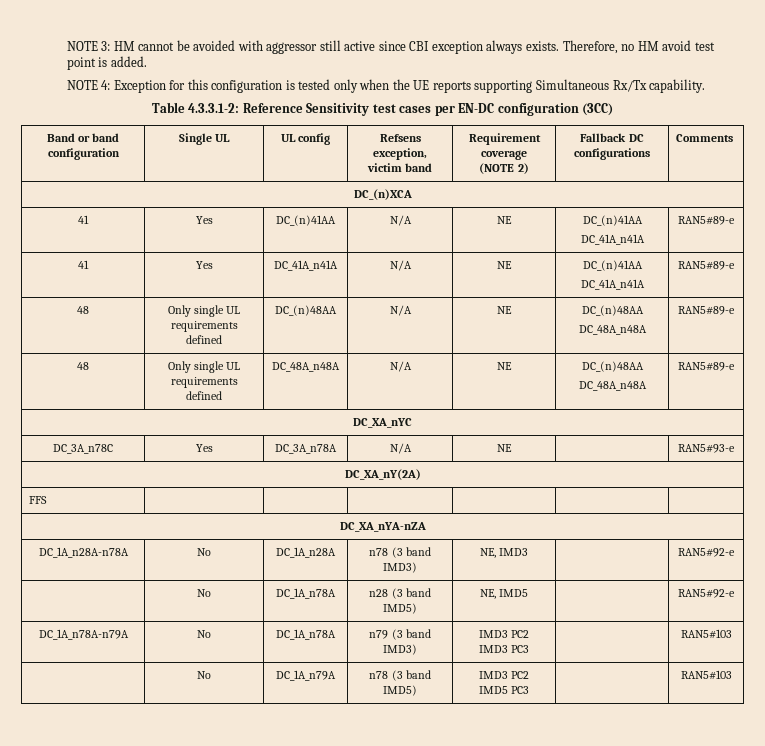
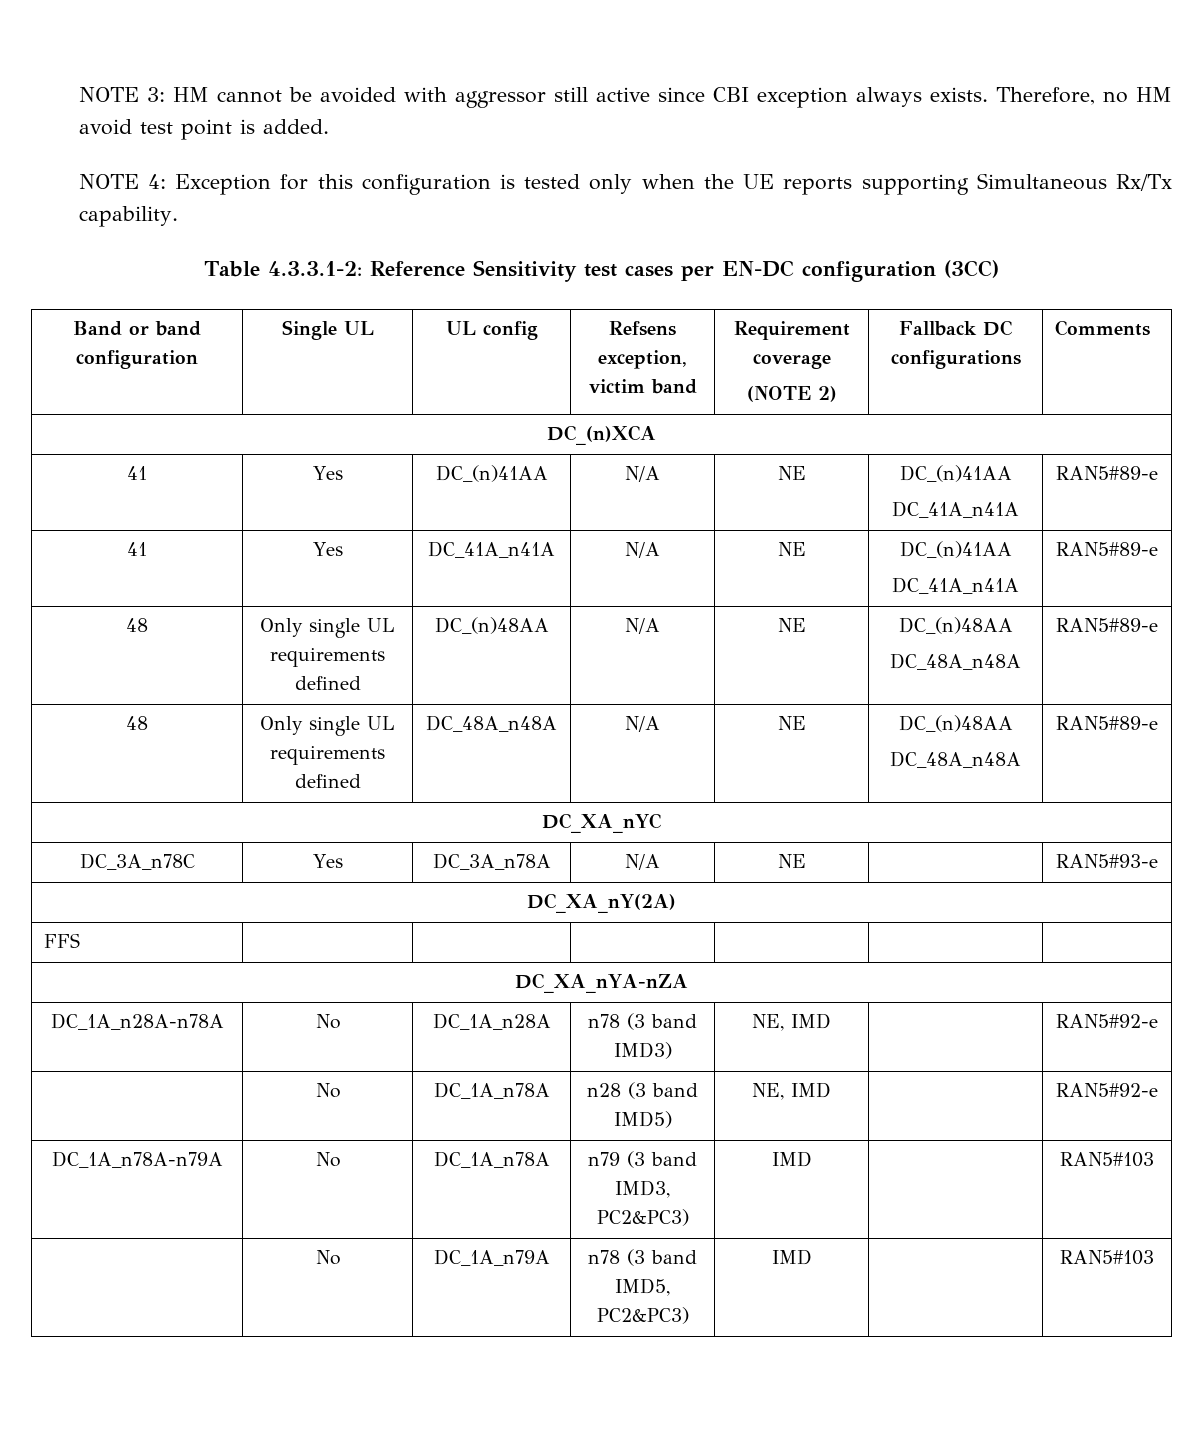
- DC_1A_n28A-n78A | No | DC_1A_n28A | n78 (3 band IMD3) | NE, IMD3 | | RAN5#92-e
+ DC_1A_n28A-n78A | No | DC_1A_n28A | n78 (3 band IMD3) | NE, IMD | | RAN5#92-e
- | No | DC_1A_n78A | n28 (3 band IMD5) | NE, IMD5 | | RAN5#92-e
+ | No | DC_1A_n78A | n28 (3 band IMD5) | NE, IMD | | RAN5#92-e
- DC_1A_n78A-n79A | No | DC_1A_n78A | n79 (3 band IMD3) | IMD3 PC2
- IMD3 PC3 | | RAN5#103
+ DC_1A_n78A-n79A | No | DC_1A_n78A | n79 (3 band IMD3, PC2&PC3) | IMD | | RAN5#103
- | No | DC_1A_n79A | n78 (3 band IMD5) | IMD3 PC2
- IMD5 PC3 | | RAN5#103
+ | No | DC_1A_n79A | n78 (3 band IMD5, PC2&PC3) | IMD | | RAN5#103

